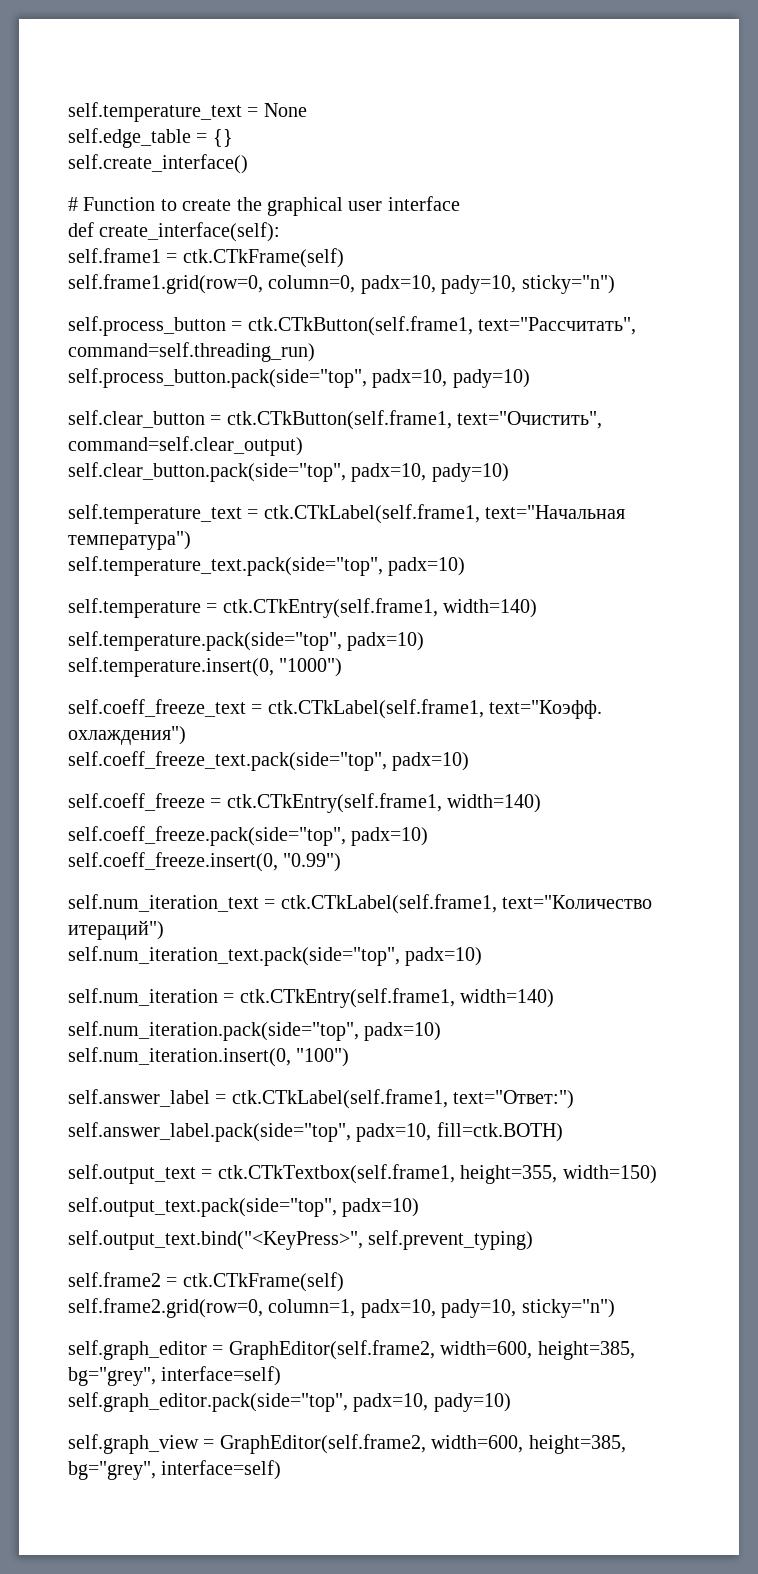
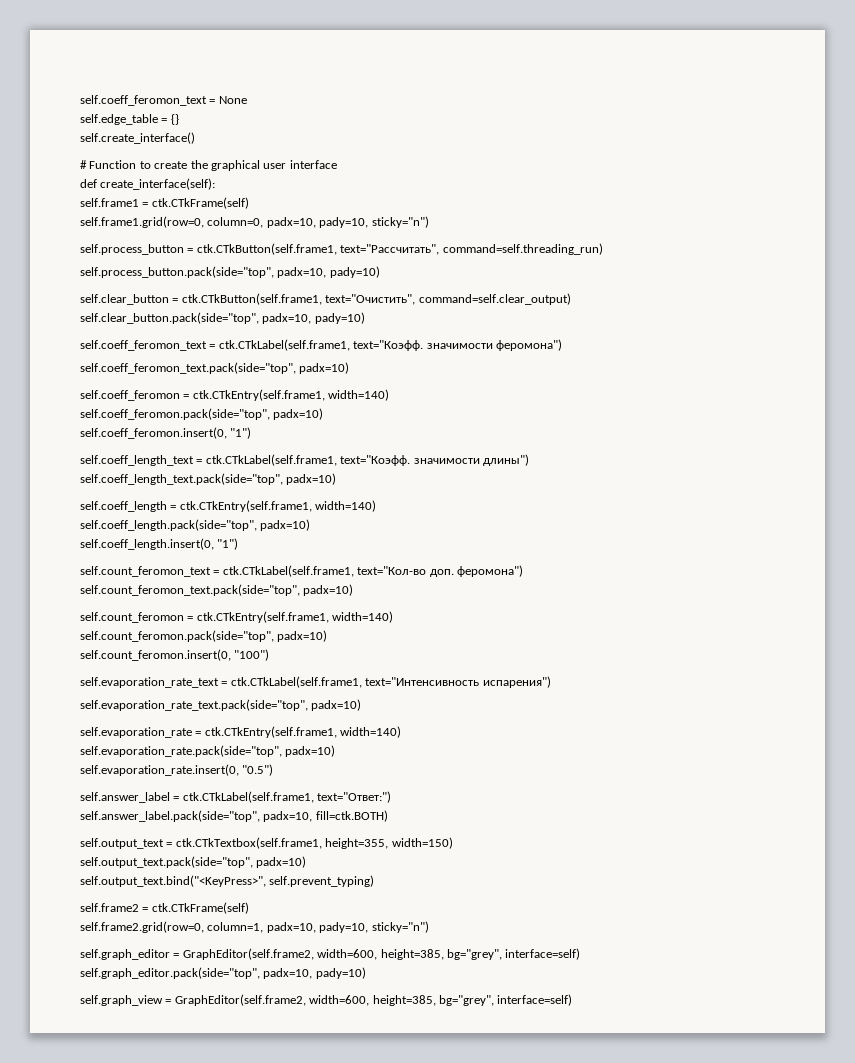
- self.temperature_text = None
+ self.coeff_feromon_text = None
- self.temperature_text = ctk.CTkLabel(self.frame1, text="Начальная температура")
- self.temperature_text.pack(side="top", padx=10)
- self.temperature = ctk.CTkEntry(self.frame1, width=140)
- self.temperature.pack(side="top", padx=10)
- self.temperature.insert(0, "1000")
- self.coeff_freeze_text = ctk.CTkLabel(self.frame1, text="Коэфф. охлаждения")
- self.coeff_freeze_text.pack(side="top", padx=10)
- self.coeff_freeze = ctk.CTkEntry(self.frame1, width=140)
- self.coeff_freeze.pack(side="top", padx=10)
- self.coeff_freeze.insert(0, "0.99")
- self.num_iteration_text = ctk.CTkLabel(self.frame1, text="Количество итераций")
- self.num_iteration_text.pack(side="top", padx=10)
- self.num_iteration = ctk.CTkEntry(self.frame1, width=140)
- self.num_iteration.pack(side="top", padx=10)
- self.num_iteration.insert(0, "100")
+ self.coeff_feromon_text = ctk.CTkLabel(self.frame1, text="Коэфф. значимости феромона")
+ self.coeff_feromon_text.pack(side="top", padx=10)
+ self.coeff_feromon = ctk.CTkEntry(self.frame1, width=140)
+ self.coeff_feromon.pack(side="top", padx=10)
+ self.coeff_feromon.insert(0, "1")
+ self.coeff_length_text = ctk.CTkLabel(self.frame1, text="Коэфф. значимости длины")
+ self.coeff_length_text.pack(side="top", padx=10)
+ self.coeff_length = ctk.CTkEntry(self.frame1, width=140)
+ self.coeff_length.pack(side="top", padx=10)
+ self.coeff_length.insert(0, "1")
+ self.count_feromon_text = ctk.CTkLabel(self.frame1, text="Кол-во доп. феромона")
+ self.count_feromon_text.pack(side="top", padx=10)
+ self.count_feromon = ctk.CTkEntry(self.frame1, width=140)
+ self.count_feromon.pack(side="top", padx=10)
+ self.count_feromon.insert(0, "100")
+ self.evaporation_rate_text = ctk.CTkLabel(self.frame1, text="Интенсивность испарения")
+ self.evaporation_rate_text.pack(side="top", padx=10)
+ self.evaporation_rate = ctk.CTkEntry(self.frame1, width=140)
+ self.evaporation_rate.pack(side="top", padx=10)
+ self.evaporation_rate.insert(0, "0.5")

